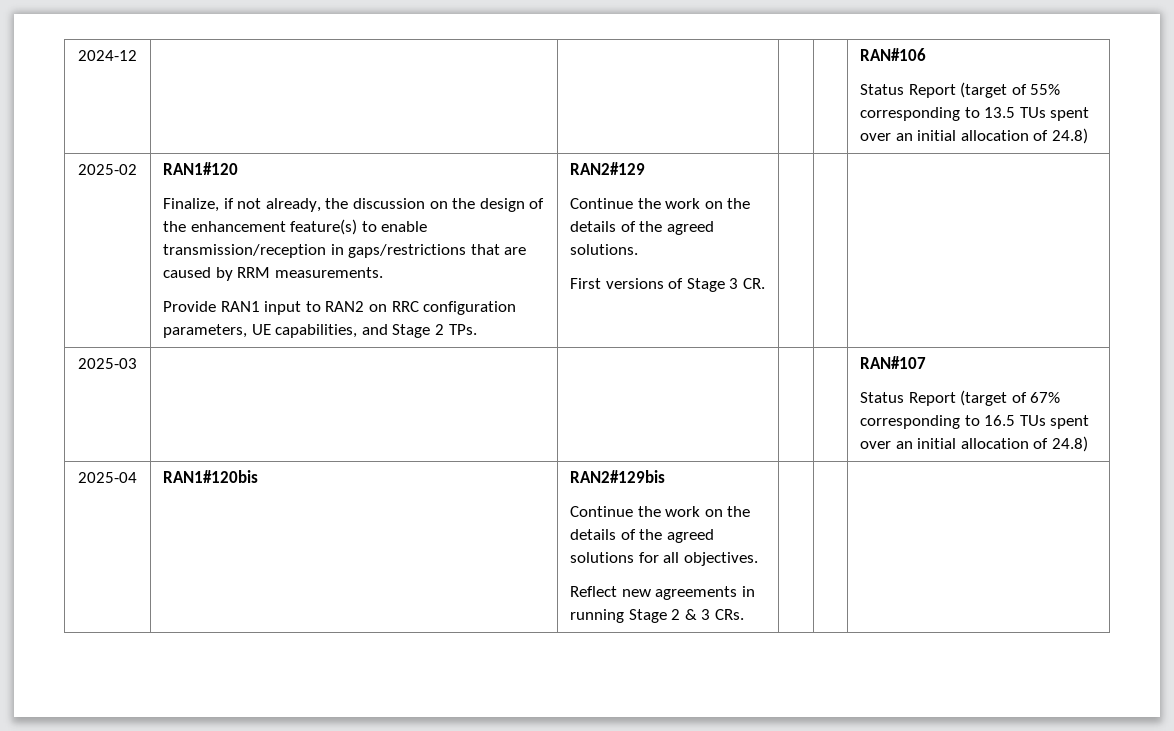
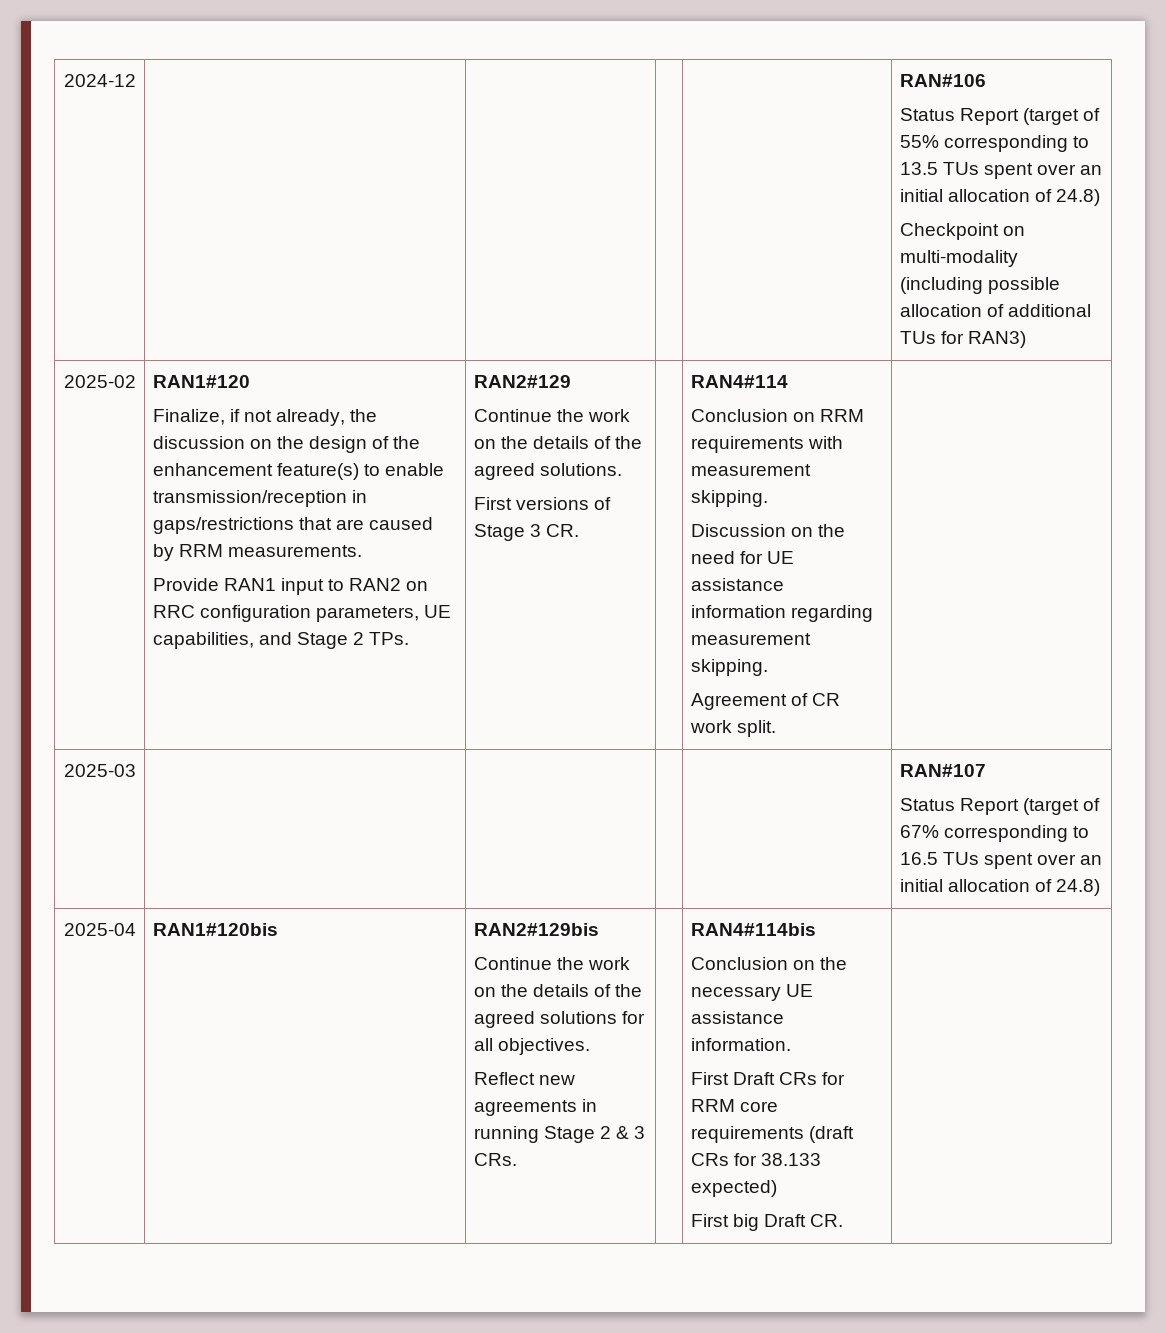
  2024-12 | | | | | RAN#106
  Status Report (target of 55% corresponding to 13.5 TUs spent over an initial allocation of 24.8)
+ Checkpoint on multi-modality (including possible allocation of additional TUs for RAN3)
+ RAN4#114
+ Conclusion on RRM requirements with measurement skipping.
+ Discussion on the need for UE assistance information regarding measurement skipping.
+ Agreement of CR work split.
+ RAN4#114bis
+ Conclusion on the necessary UE assistance information.
+ First Draft CRs for RRM core requirements (draft CRs for 38.133 expected)
+ First big Draft CR.

